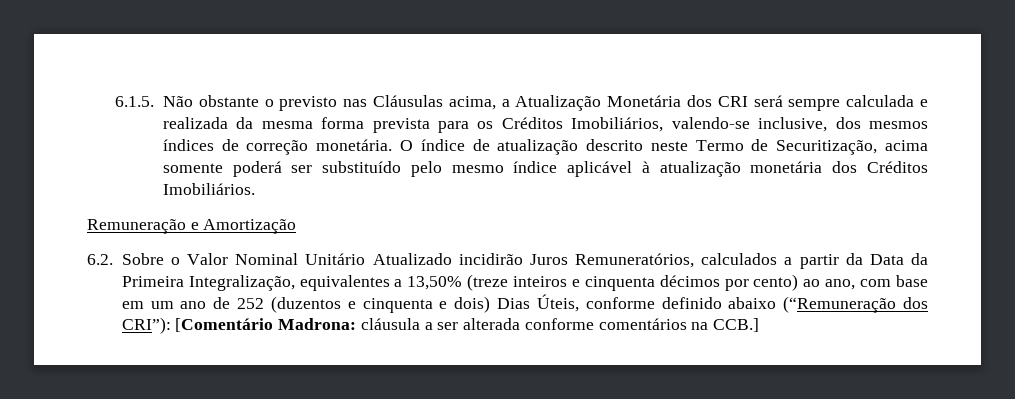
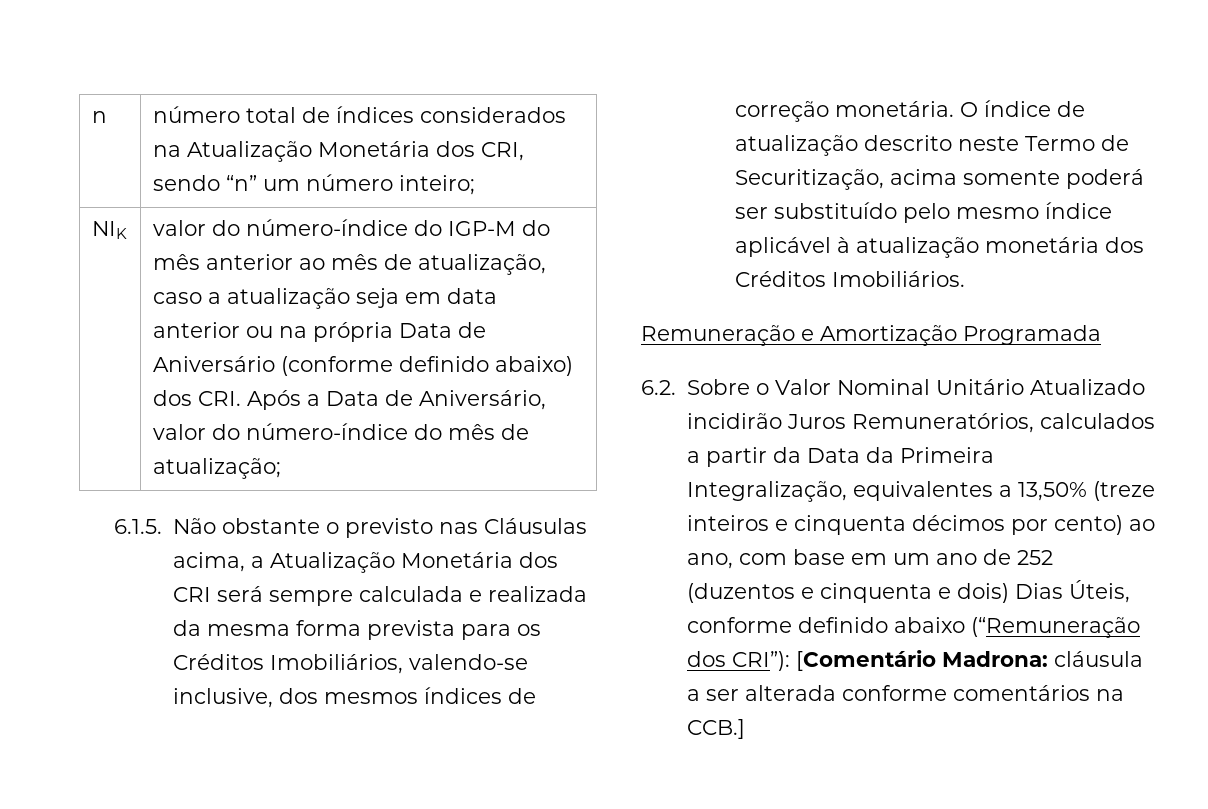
+ n | número total de índices considerados na Atualização Monetária dos CRI, sendo “n” um número inteiro;
+ NIK | valor do número-índice do IGP-M do mês anterior ao mês de atualização, caso a atualização seja em data anterior ou na própria Data de Aniversário (conforme definido abaixo) dos CRI. Após a Data de Aniversário, valor do número-índice do mês de atualização;
- Remuneração e Amortização
+ Remuneração e Amortização Programada

